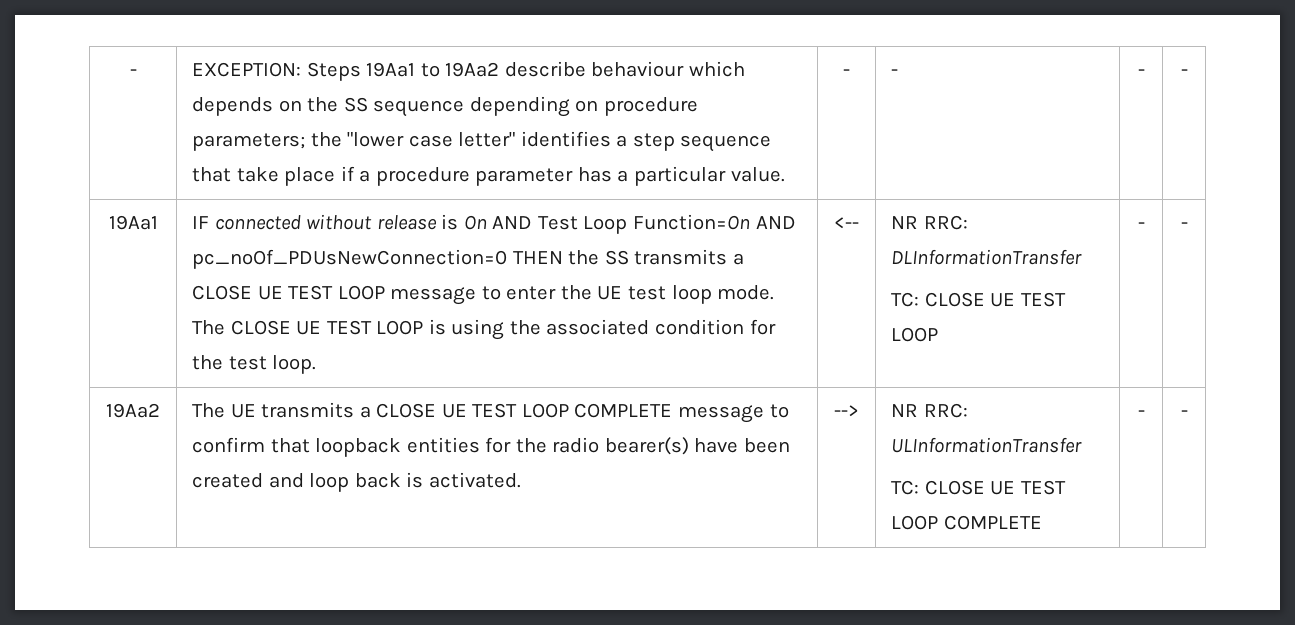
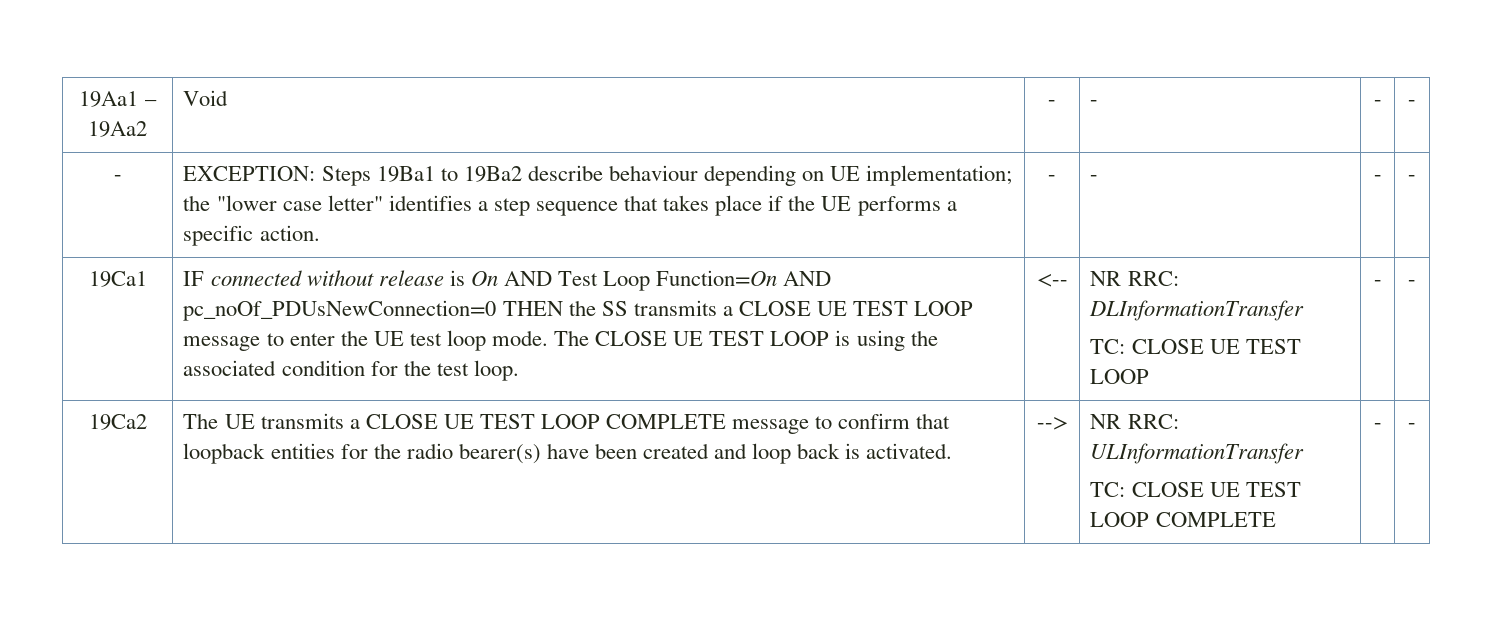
- - | EXCEPTION: Steps 19Aa1 to 19Aa2 describe behaviour which depends on the SS sequence depending on procedure parameters; the "lower case letter" identifies a step sequence that take place if a procedure parameter has a particular value. | - | - | - | -
- 19Aa1
+ 19Aa1 – 19Aa2 | Void | - | - | - | -
+ - | EXCEPTION: Steps 19Ba1 to 19Ba2 describe behaviour depending on UE implementation; the "lower case letter" identifies a step sequence that takes place if the UE performs a specific action. | - | - | - | -
+ 19Ca1
- 19Aa2 | The UE transmits a CLOSE UE TEST LOOP COMPLETE message to confirm that loopback entities for the radio bearer(s) have been created and loop back is activated. | --> | NR RRC: ULInformationTransfer
+ 19Ca2 | The UE transmits a CLOSE UE TEST LOOP COMPLETE message to confirm that loopback entities for the radio bearer(s) have been created and loop back is activated. | --> | NR RRC: ULInformationTransfer

